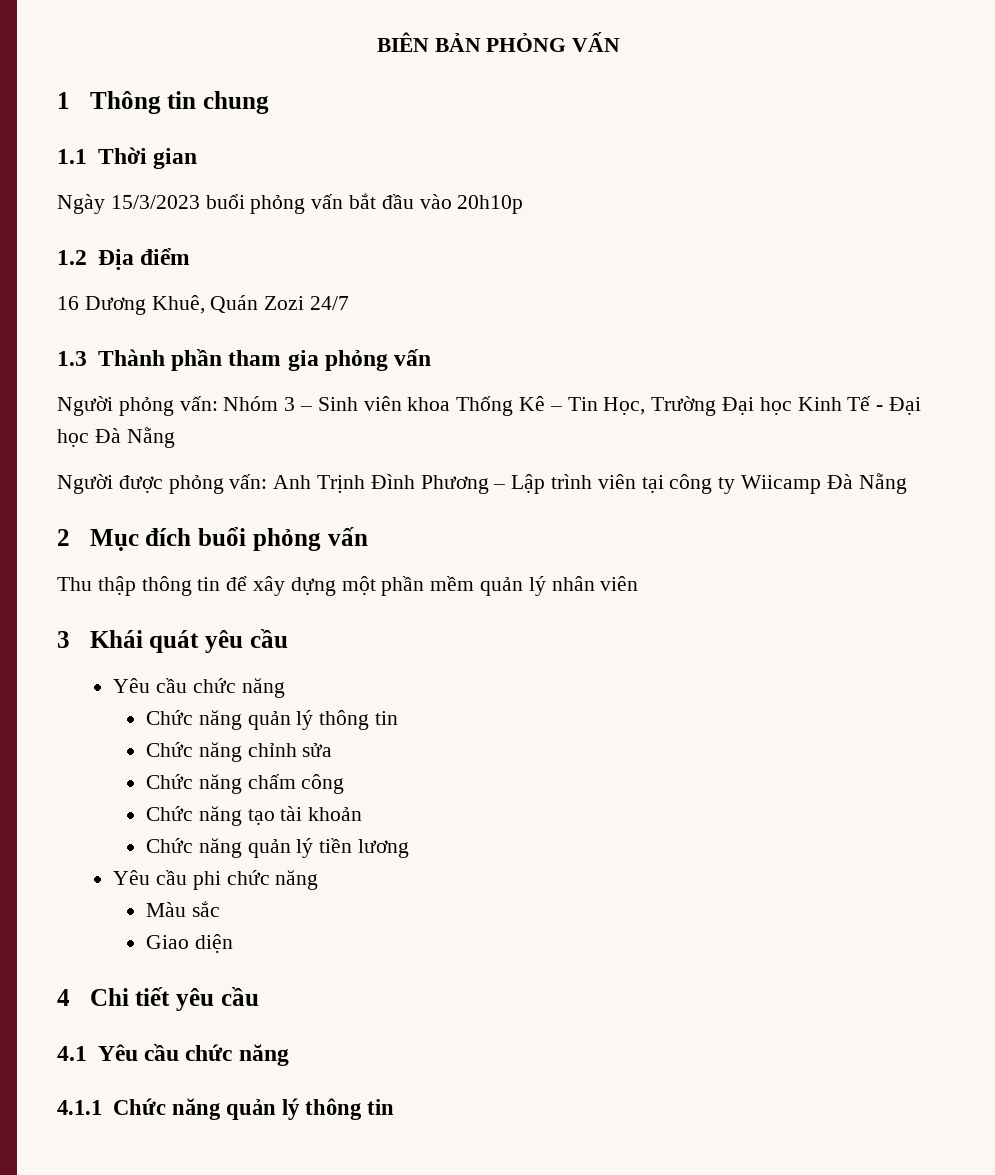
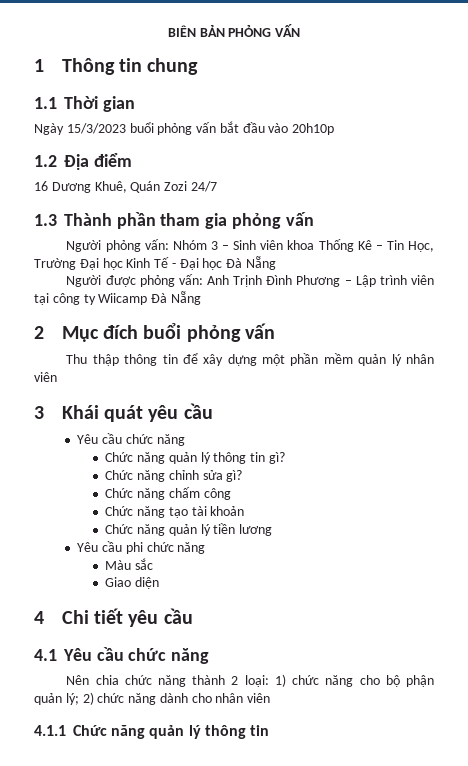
  3 Khái quát yêu cầu
  Yêu cầu chức năng
- Chức năng quản lý thông tin
+ Chức năng quản lý thông tin gì?
- Chức năng chỉnh sửa
+ Chức năng chỉnh sửa gì?
+ Nên chia chức năng thành 2 loại: 1) chức năng cho bộ phận quản lý; 2) chức năng dành cho nhân viên

